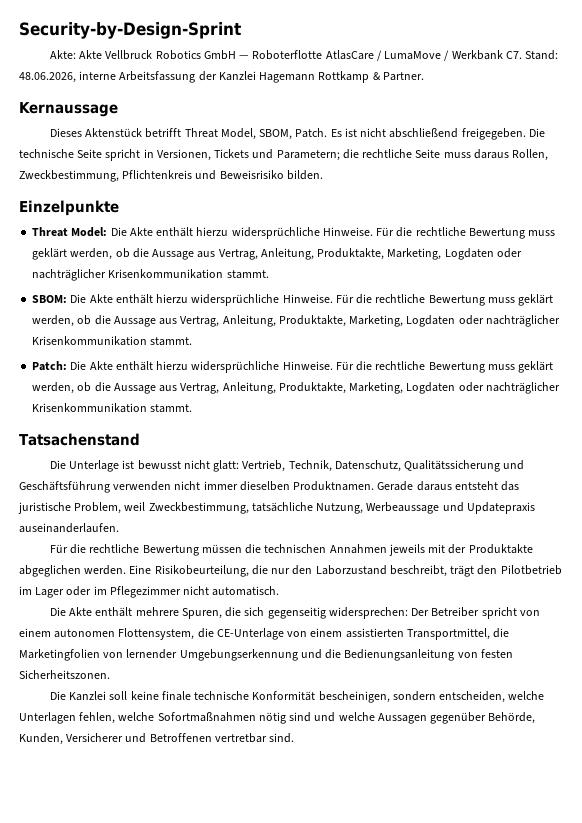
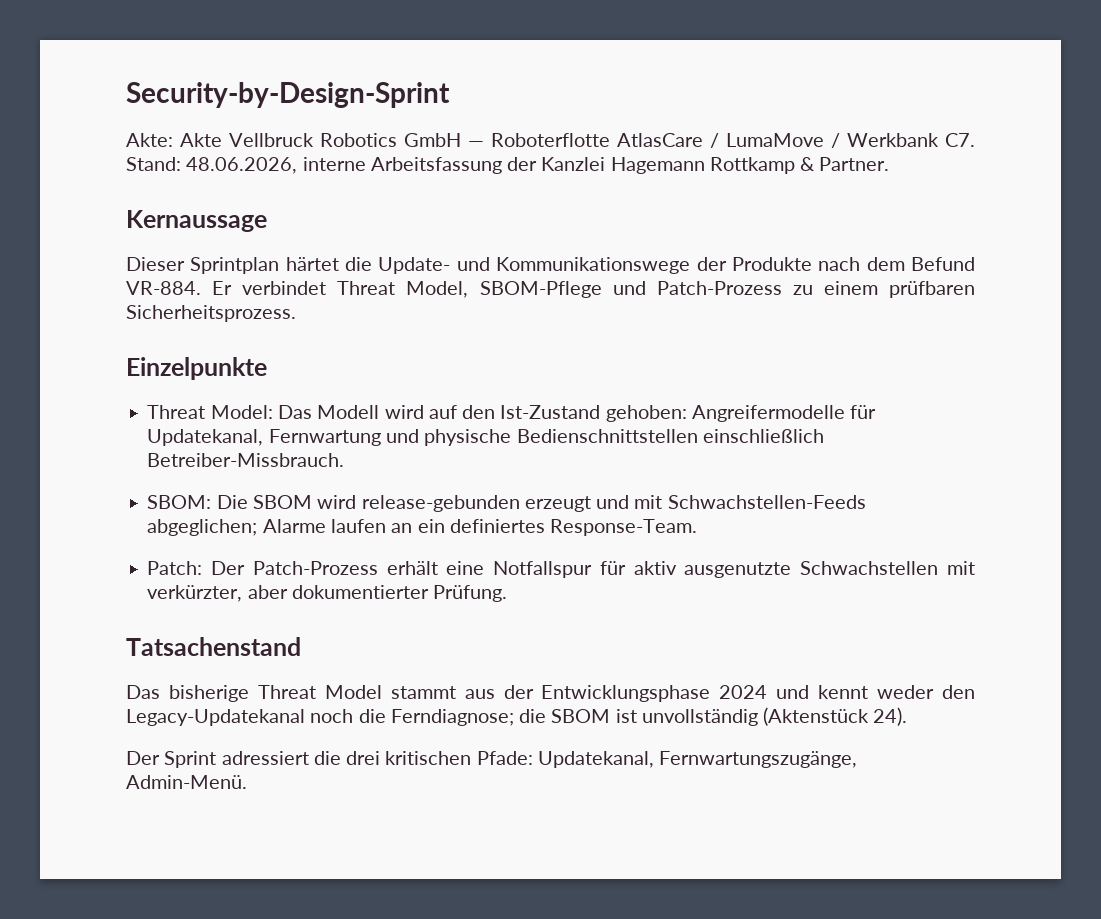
- Dieses Aktenstück betrifft Threat Model, SBOM, Patch. Es ist nicht abschließend freigegeben. Die technische Seite spricht in Versionen, Tickets und Parametern; die rechtliche Seite muss daraus Rollen, Zweckbestimmung, Pflichtenkreis und Beweisrisiko bilden.
+ Dieser Sprintplan härtet die Update- und Kommunikationswege der Produkte nach dem Befund VR-884. Er verbindet Threat Model, SBOM-Pflege und Patch-Prozess zu einem prüfbaren Sicherheitsprozess.
  Einzelpunkte
- Threat Model: Die Akte enthält hierzu widersprüchliche Hinweise. Für die rechtliche Bewertung muss geklärt werden, ob die Aussage aus Vertrag, Anleitung, Produktakte, Marketing, Logdaten oder nachträglicher Krisenkommunikation stammt.
- SBOM: Die Akte enthält hierzu widersprüchliche Hinweise. Für die rechtliche Bewertung muss geklärt werden, ob die Aussage aus Vertrag, Anleitung, Produktakte, Marketing, Logdaten oder nachträglicher Krisenkommunikation stammt.
- Patch: Die Akte enthält hierzu widersprüchliche Hinweise. Für die rechtliche Bewertung muss geklärt werden, ob die Aussage aus Vertrag, Anleitung, Produktakte, Marketing, Logdaten oder nachträglicher Krisenkommunikation stammt.
+ Threat Model: Das Modell wird auf den Ist-Zustand gehoben: Angreifermodelle für Updatekanal, Fernwartung und physische Bedienschnittstellen einschließlich Betreiber-Missbrauch.
+ SBOM: Die SBOM wird release-gebunden erzeugt und mit Schwachstellen-Feeds abgeglichen; Alarme laufen an ein definiertes Response-Team.
+ Patch: Der Patch-Prozess erhält eine Notfallspur für aktiv ausgenutzte Schwachstellen mit verkürzter, aber dokumentierter Prüfung.
  Tatsachenstand
- Die Unterlage ist bewusst nicht glatt: Vertrieb, Technik, Datenschutz, Qualitätssicherung und Geschäftsführung verwenden nicht immer dieselben Produktnamen. Gerade daraus entsteht das juristische Problem, weil Zweckbestimmung, tatsächliche Nutzung, Werbeaussage und Updatepraxis auseinanderlaufen.
- Für die rechtliche Bewertung müssen die technischen Annahmen jeweils mit der Produktakte abgeglichen werden. Eine Risikobeurteilung, die nur den Laborzustand beschreibt, trägt den Pilotbetrieb im Lager oder im Pflegezimmer nicht automatisch.
- Die Akte enthält mehrere Spuren, die sich gegenseitig widersprechen: Der Betreiber spricht von einem autonomen Flottensystem, die CE-Unterlage von einem assistierten Transportmittel, die Marketingfolien von lernender Umgebungserkennung und die Bedienungsanleitung von festen Sicherheitszonen.
- Die Kanzlei soll keine finale technische Konformität bescheinigen, sondern entscheiden, welche Unterlagen fehlen, welche Sofortmaßnahmen nötig sind und welche Aussagen gegenüber Behörde, Kunden, Versicherer und Betroffenen vertretbar sind.
+ Das bisherige Threat Model stammt aus der Entwicklungsphase 2024 und kennt weder den Legacy-Updatekanal noch die Ferndiagnose; die SBOM ist unvollständig (Aktenstück 24).
+ Der Sprint adressiert die drei kritischen Pfade: Updatekanal, Fernwartungszugänge, Admin-Menü.

